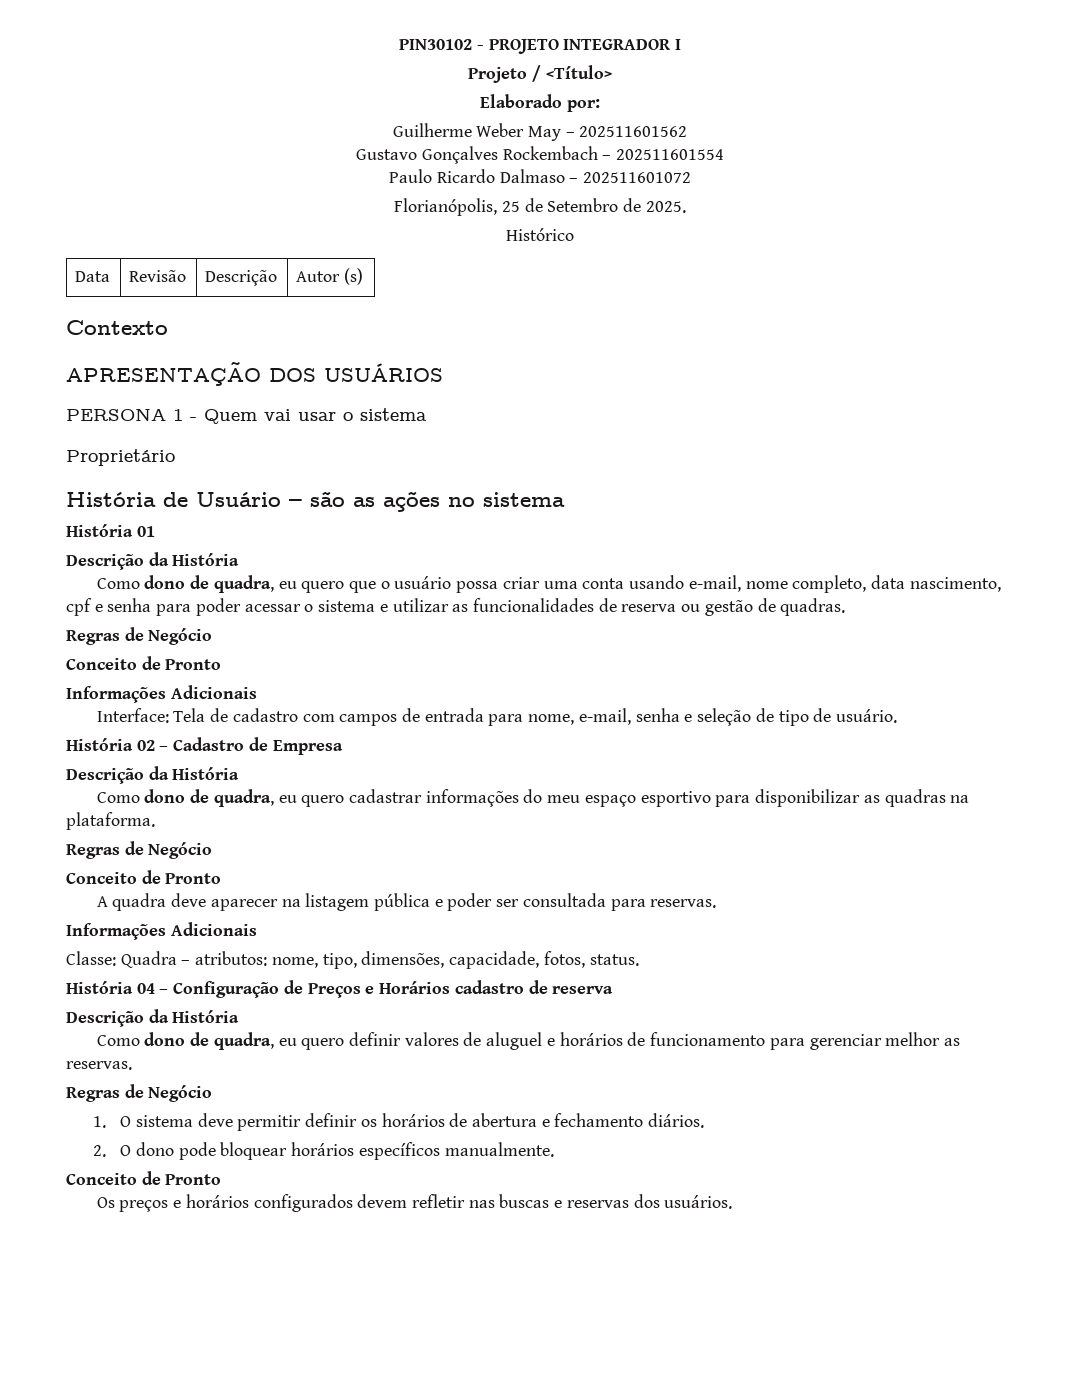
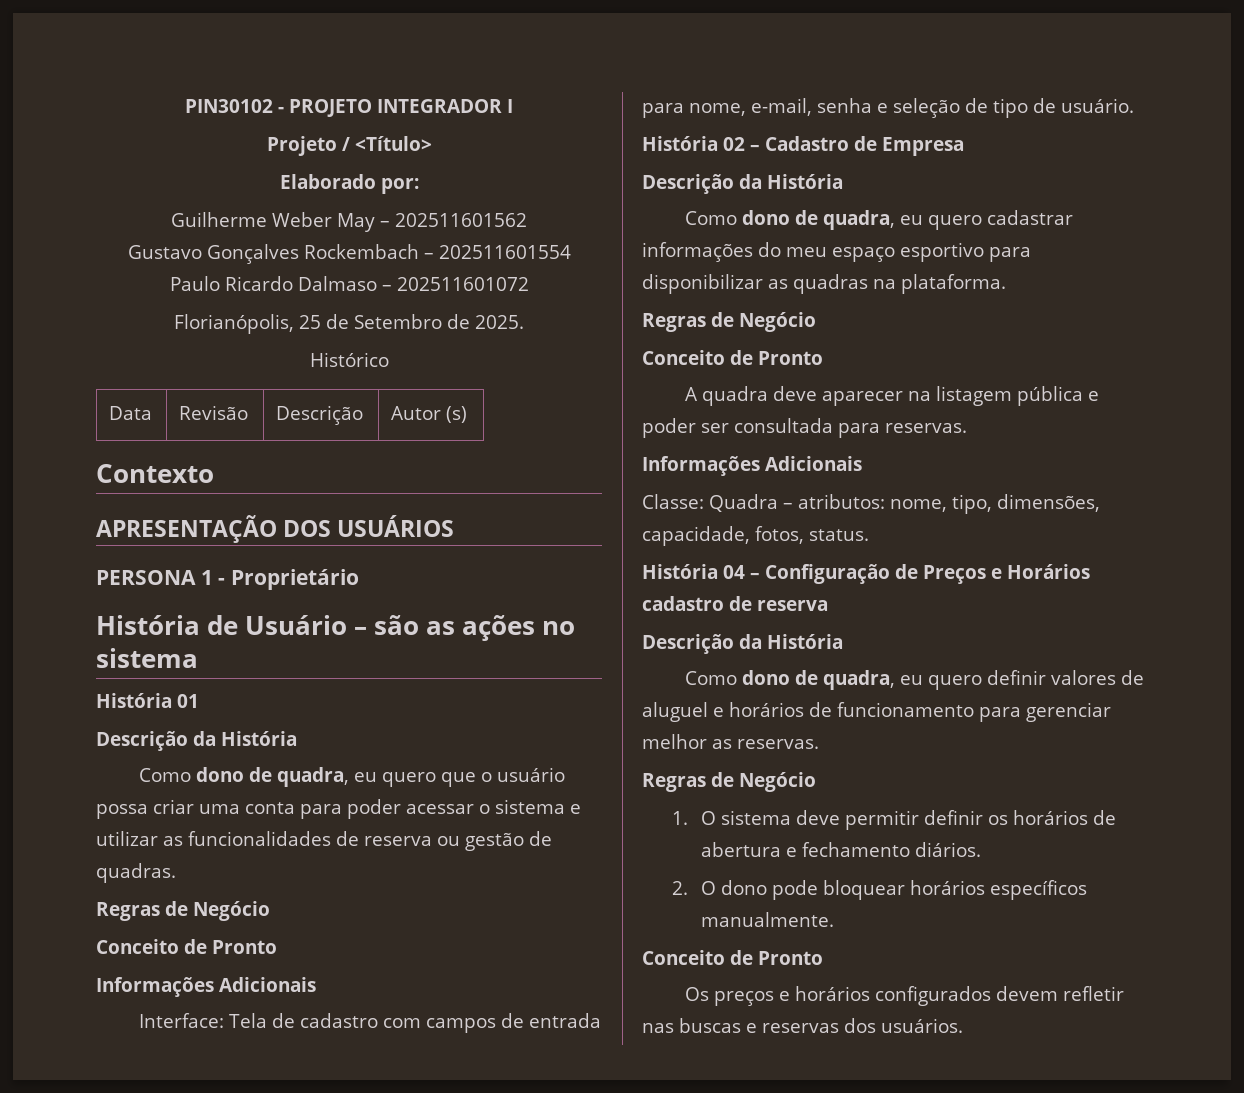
- PERSONA 1 - Quem vai usar o sistema
- Proprietário
+ PERSONA 1 - Proprietário
- Como dono de quadra, eu quero que o usuário possa criar uma conta usando e-mail, nome completo, data nascimento, cpf e senha para poder acessar o sistema e utilizar as funcionalidades de reserva ou gestão de quadras.
+ Como dono de quadra, eu quero que o usuário possa criar uma conta para poder acessar o sistema e utilizar as funcionalidades de reserva ou gestão de quadras.

